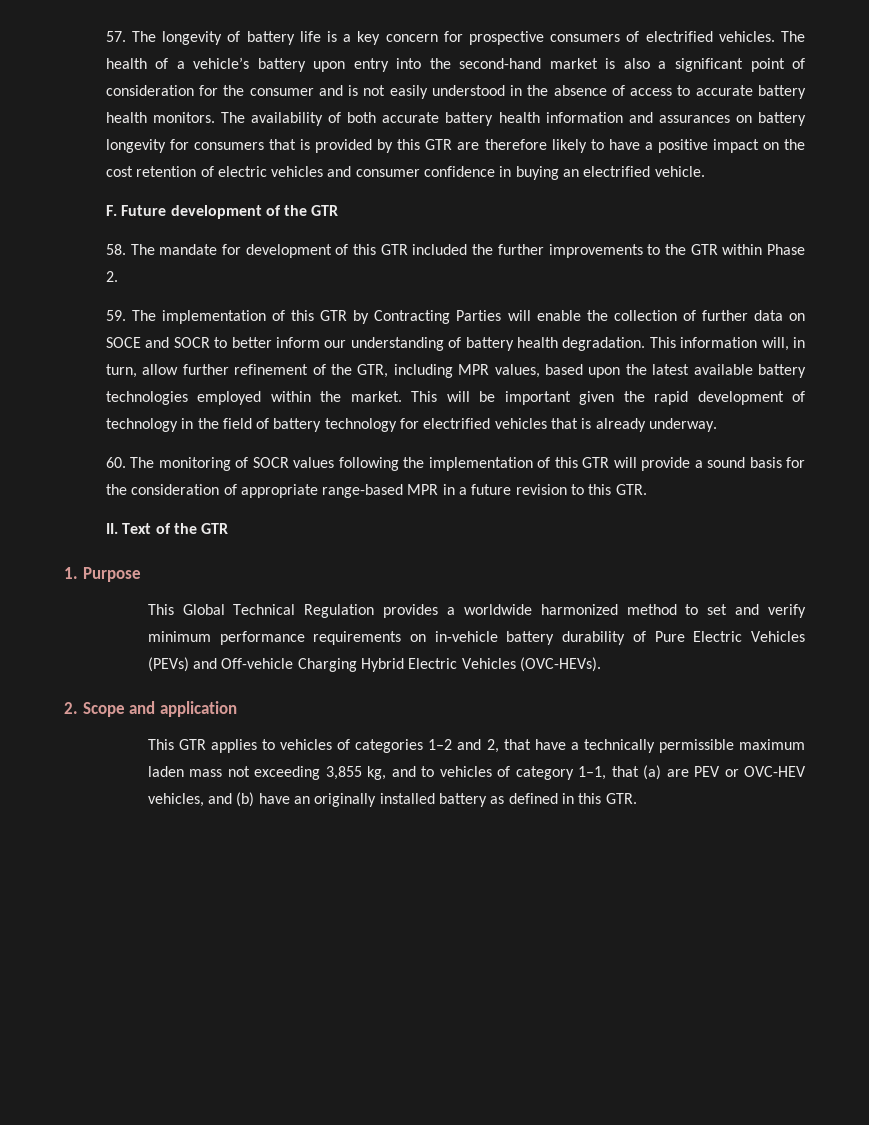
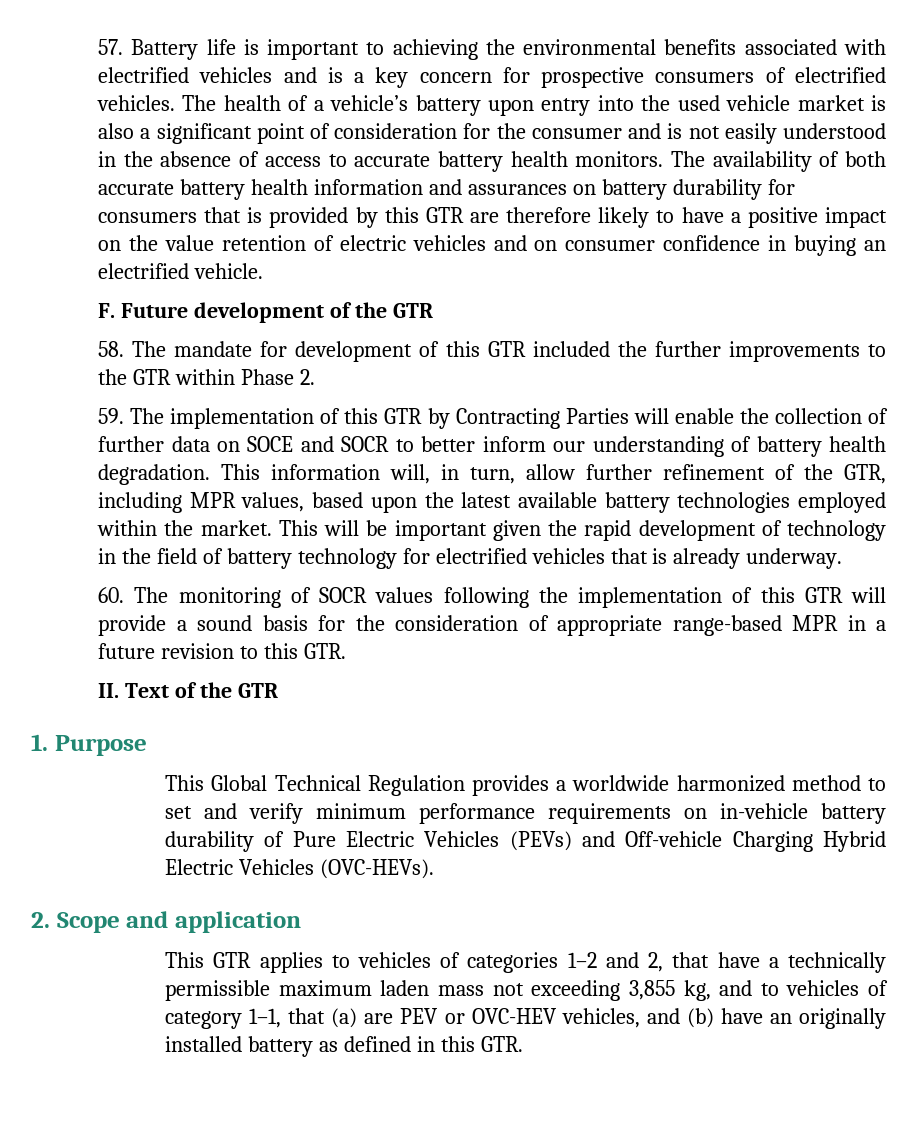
- 57. The longevity of battery life is a key concern for prospective consumers of electrified vehicles.
+ 57. Battery life is important to achieving the environmental benefits associated with electrified vehicles and is a key concern for prospective consumers of electrified vehicles.
- The health of a vehicle’s battery upon entry into the second-hand market is also a significant point of consideration for the consumer and is not easily understood in the absence of access to accurate battery health monitors.
+ The health of a vehicle’s battery upon entry into the used vehicle market is also a significant point of consideration for the consumer and is not easily understood in the absence of access to accurate battery health monitors.
- The availability of both accurate battery health information and assurances on battery longevity for consumers that is provided by this GTR are therefore likely to have a positive impact on the cost retention of electric vehicles and consumer confidence in buying an electrified vehicle.
+ The availability of both accurate battery health information and assurances on battery durability for consumers that is provided by this GTR are therefore likely to have a positive impact on the value retention of electric vehicles and on consumer confidence in buying an electrified vehicle.

